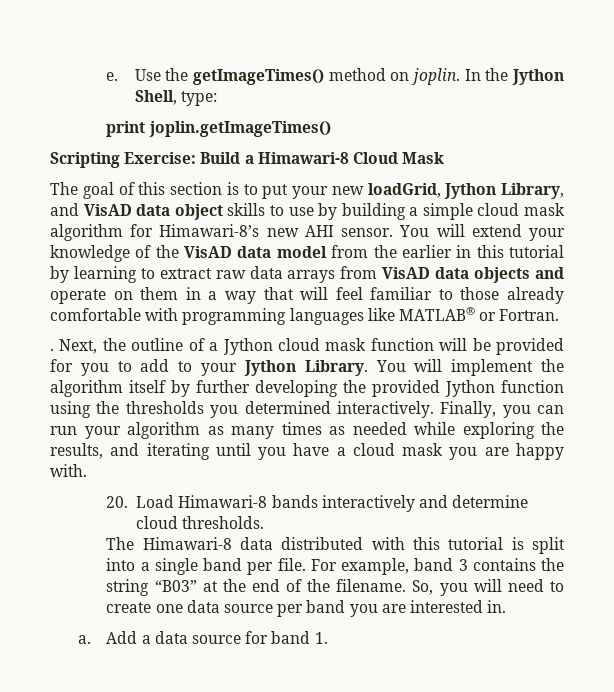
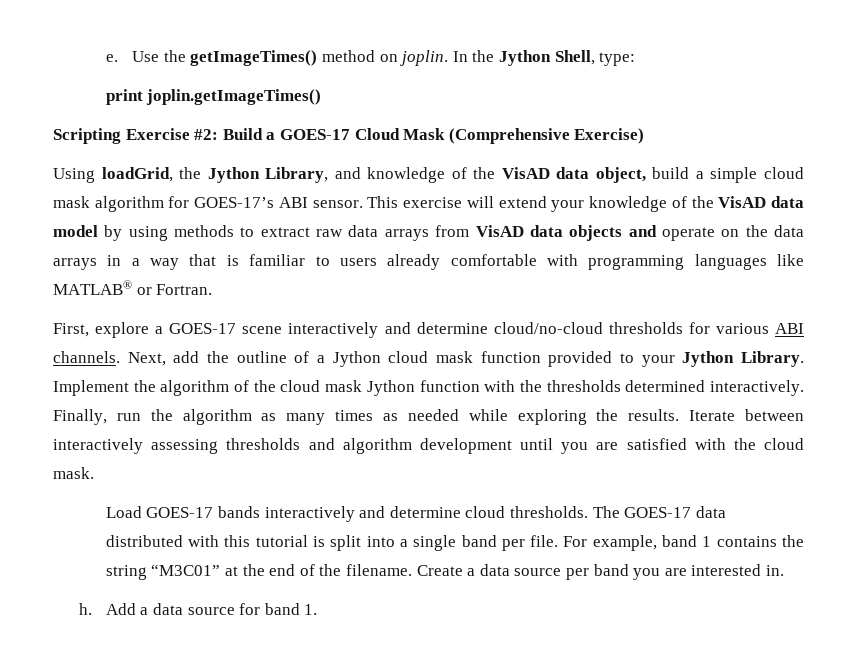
- Scripting Exercise: Build a Himawari-8 Cloud Mask
- The goal of this section is to put your new loadGrid, Jython Library, and VisAD data object skills to use by building a simple cloud mask algorithm for Himawari-8’s new AHI sensor. You will extend your knowledge of the VisAD data model from the earlier in this tutorial by learning to extract raw data arrays from VisAD data objects and operate on them in a way that will feel familiar to those already comfortable with programming languages like MATLAB® or Fortran.
+ Scripting Exercise #2: Build a GOES-17 Cloud Mask (Comprehensive Exercise)
+ Using loadGrid, the Jython Library, and knowledge of the VisAD data object, build a simple cloud mask algorithm for GOES-17’s ABI sensor. This exercise will extend your knowledge of the VisAD data model by using methods to extract raw data arrays from VisAD data objects and operate on the data arrays in a way that is familiar to users already comfortable with programming languages like MATLAB® or Fortran.
- . Next, the outline of a Jython cloud mask function will be provided for you to add to your Jython Library. You will implement the algorithm itself by further developing the provided Jython function using the thresholds you determined interactively.
+ First, explore a GOES-17 scene interactively and determine cloud/no-cloud thresholds for various ABI channels. Next, add the outline of a Jython cloud mask function provided to your Jython Library. Implement the algorithm of the cloud mask Jython function with the thresholds determined interactively.
- Finally, you can run your algorithm as many times as needed while exploring the results, and iterating until you have a cloud mask you are happy with.
- 20. Load Himawari-8 bands interactively and determine cloud thresholds.
- The Himawari-8 data distributed with this tutorial is split into a single band per file.
+ Finally, run the algorithm as many times as needed while exploring the results. Iterate between interactively assessing thresholds and algorithm development until you are satisfied with the cloud mask.
+ Load GOES-17 bands interactively and determine cloud thresholds. The GOES-17 data distributed with this tutorial is split into a single band per file.
- For example, band 3 contains the string “B03” at the end of the filename.
+ For example, band 1 contains the string “M3C01” at the end of the filename.
- So, you will need to create one data source per band you are interested in.
+ Create a data source per band you are interested in.
- a.
+ h.

